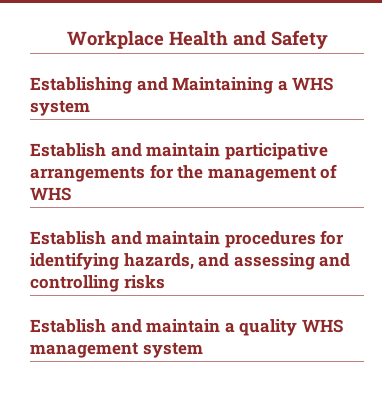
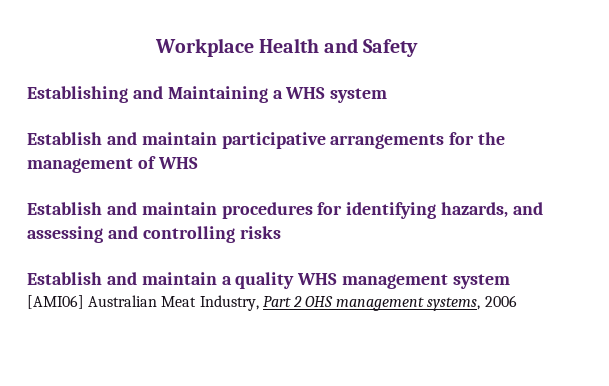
+ [AMI06] Australian Meat Industry, Part 2 OHS management systems, 2006

